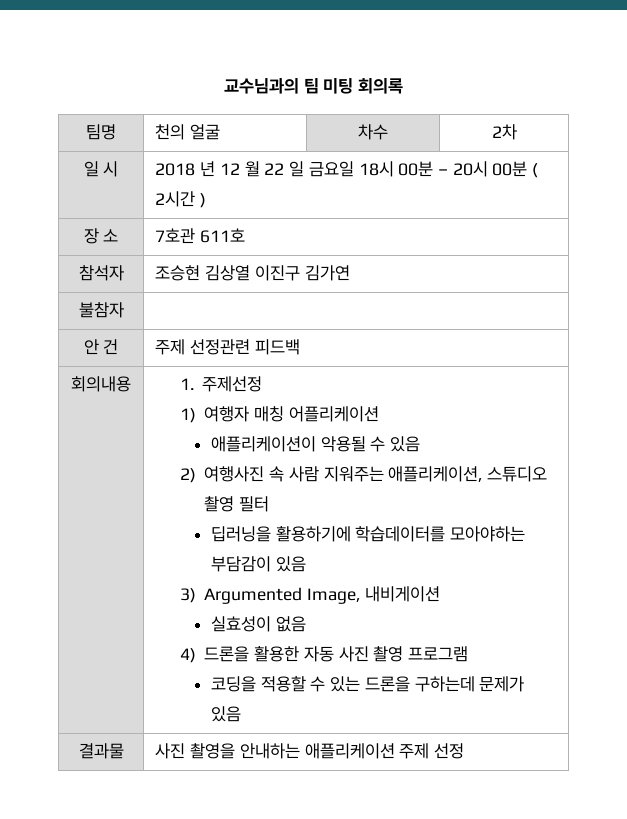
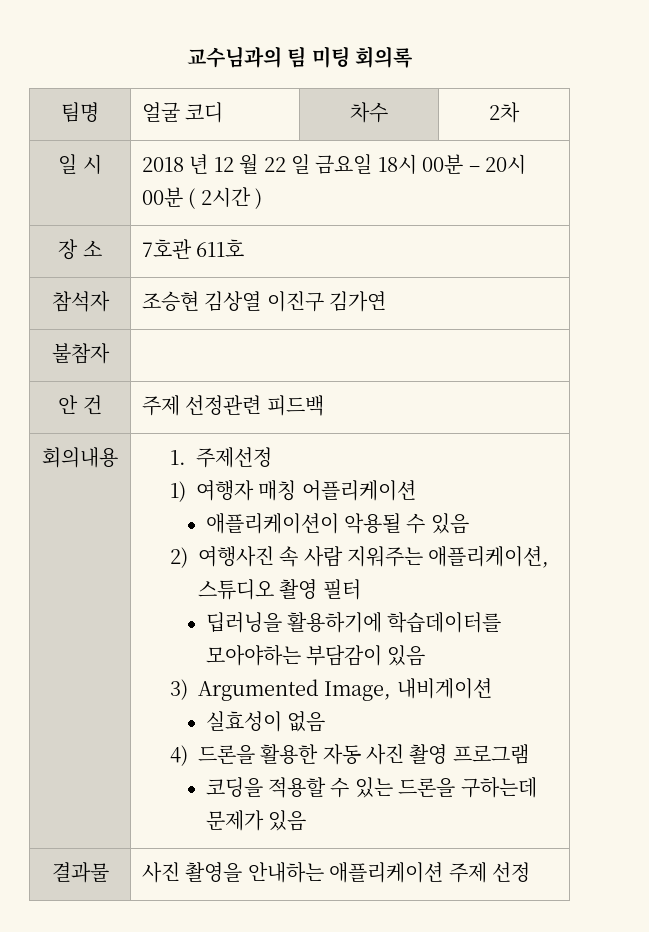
- 팀명 | 천의 얼굴 | 차수 | 2차
+ 팀명 | 얼굴 코디 | 차수 | 2차

